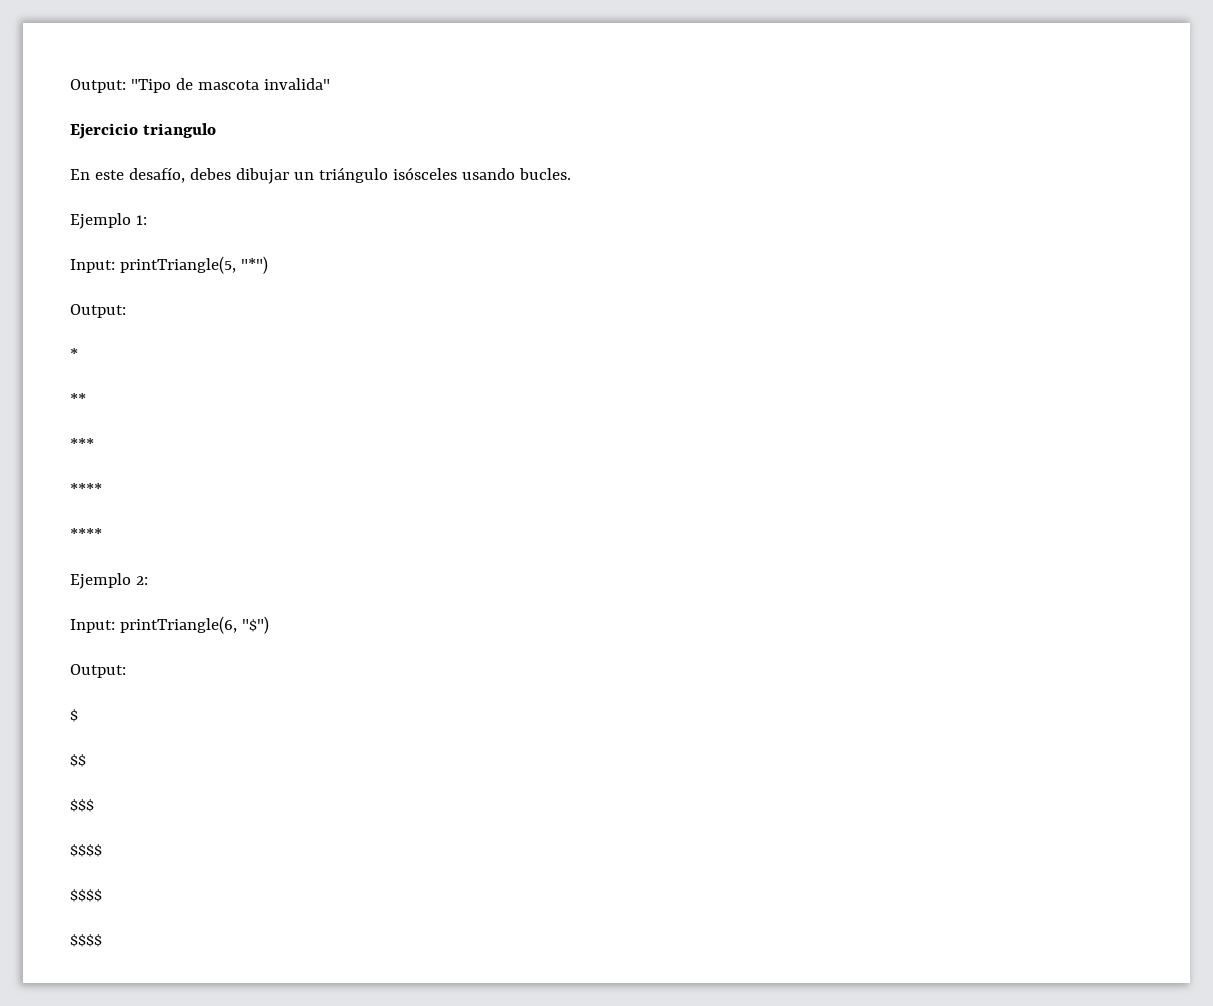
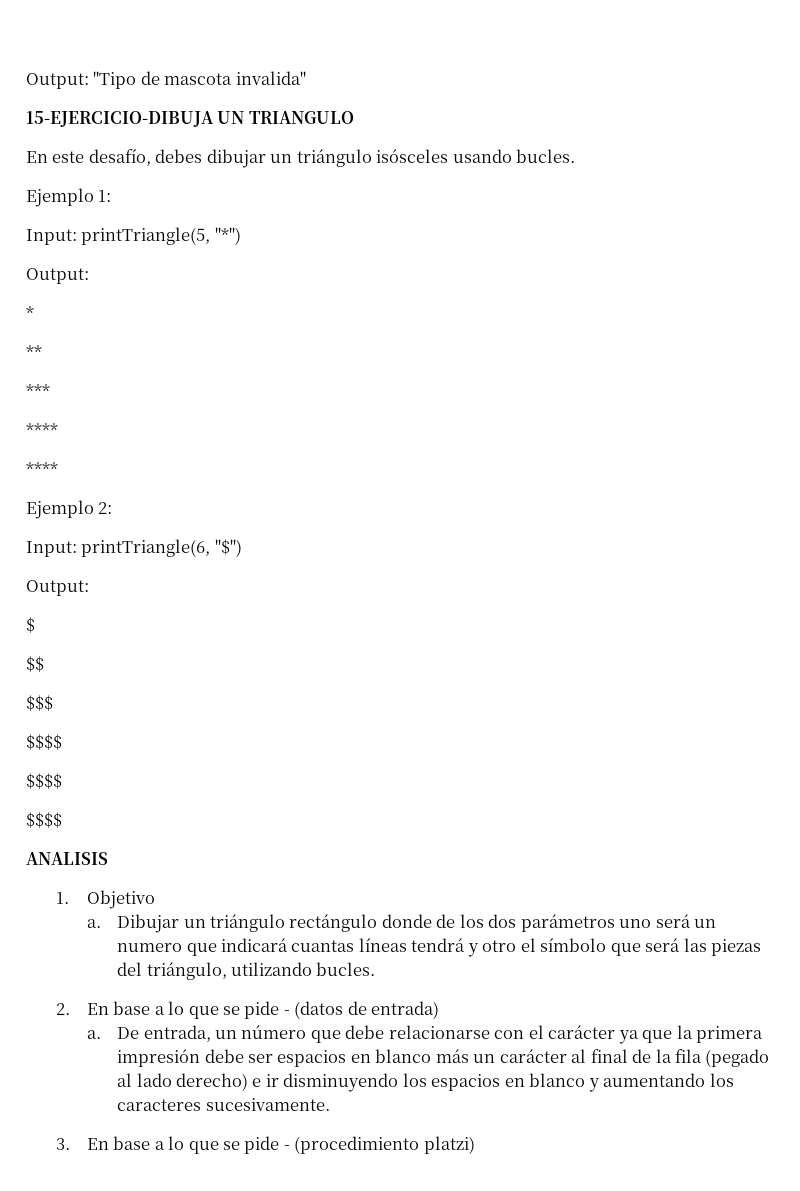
- Ejercicio triangulo
+ 15-EJERCICIO-DIBUJA UN TRIANGULO
+ ANALISIS
+ 1. Objetivo
+ a. Dibujar un triángulo rectángulo donde de los dos parámetros uno será un numero que indicará cuantas líneas tendrá y otro el símbolo que será las piezas del triángulo, utilizando bucles.
+ 2. En base a lo que se pide - (datos de entrada)
+ a. De entrada, un número que debe relacionarse con el carácter ya que la primera impresión debe ser espacios en blanco más un carácter al final de la fila (pegado al lado derecho) e ir disminuyendo los espacios en blanco y aumentando los caracteres sucesivamente.
+ 3. En base a lo que se pide - (procedimiento platzi)

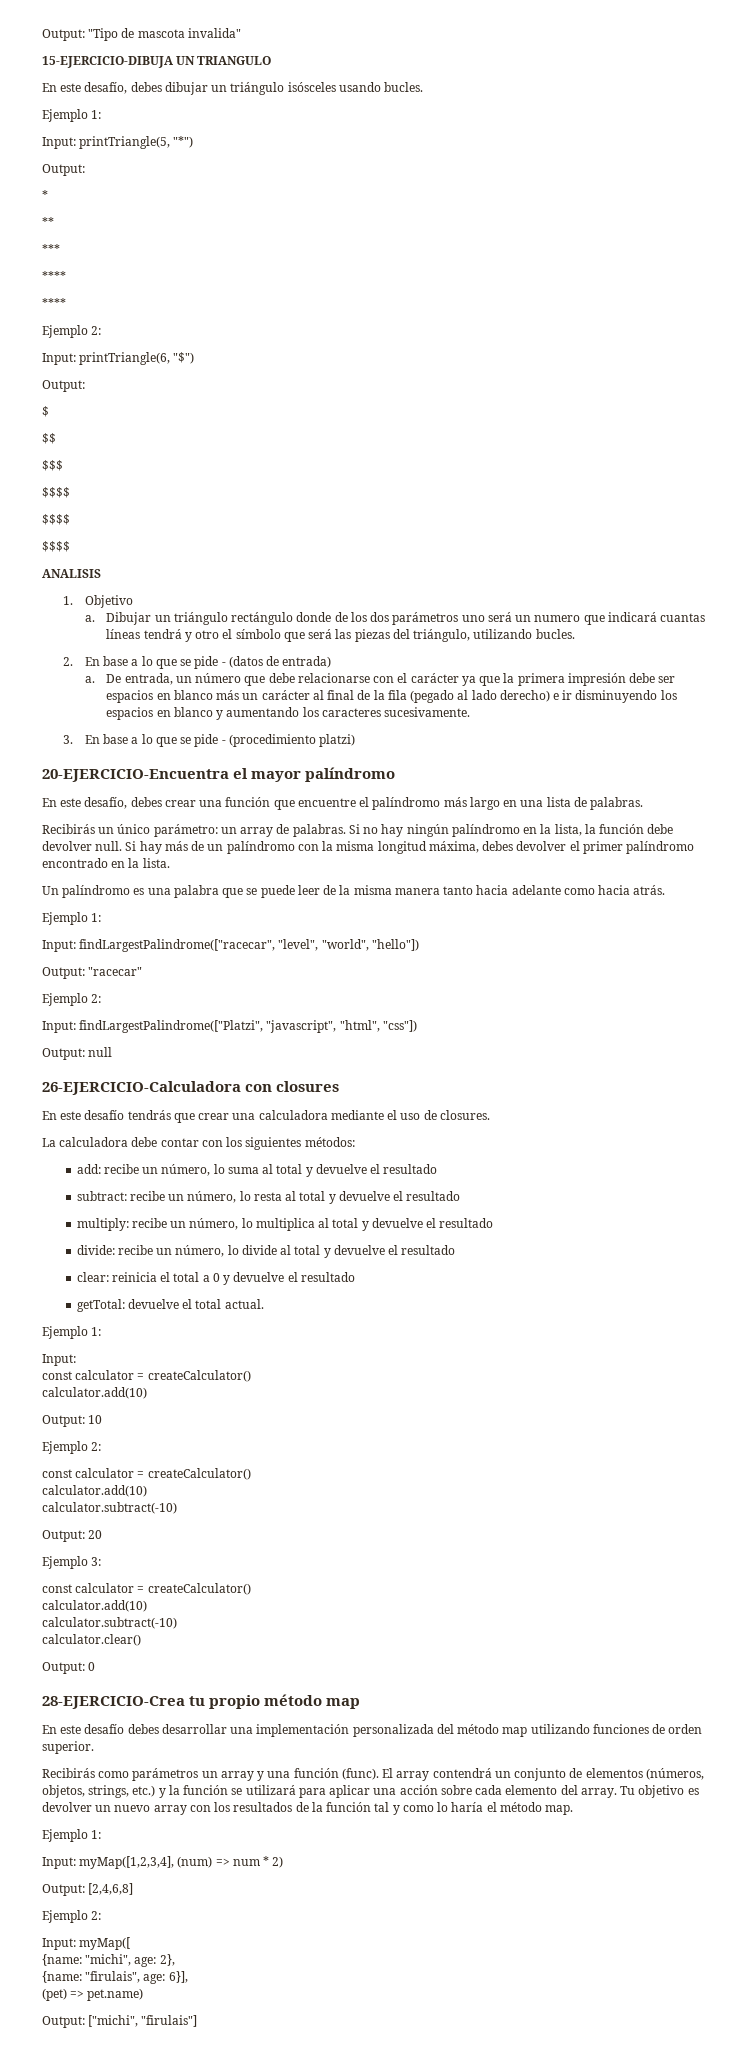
+ 20-EJERCICIO-Encuentra el mayor palíndromo
+ En este desafío, debes crear una función que encuentre el palíndromo más largo en una lista de palabras.
+ Recibirás un único parámetro: un array de palabras. Si no hay ningún palíndromo en la lista, la función debe devolver null. Si hay más de un palíndromo con la misma longitud máxima, debes devolver el primer palíndromo encontrado en la lista.
+ Un palíndromo es una palabra que se puede leer de la misma manera tanto hacia adelante como hacia atrás.
+ Ejemplo 1:
+ Input: findLargestPalindrome(["racecar", "level", "world", "hello"])
+ Output: "racecar"
+ Ejemplo 2:
+ Input: findLargestPalindrome(["Platzi", "javascript", "html", "css"])
+ Output: null
+ 26-EJERCICIO-Calculadora con closures
+ En este desafío tendrás que crear una calculadora mediante el uso de closures.
+ La calculadora debe contar con los siguientes métodos:
+ add: recibe un número, lo suma al total y devuelve el resultado
+ subtract: recibe un número, lo resta al total y devuelve el resultado
+ multiply: recibe un número, lo multiplica al total y devuelve el resultado
+ divide: recibe un número, lo divide al total y devuelve el resultado
+ clear: reinicia el total a 0 y devuelve el resultado
+ getTotal: devuelve el total actual.
+ Ejemplo 1:
+ Input:
+ const calculator = createCalculator()
+ calculator.add(10)
+ Output: 10
+ Ejemplo 2:
+ const calculator = createCalculator()
+ calculator.add(10)
+ calculator.subtract(-10)
+ Output: 20
+ Ejemplo 3:
+ const calculator = createCalculator()
+ calculator.add(10)
+ calculator.subtract(-10)
+ calculator.clear()
+ Output: 0
+ 28-EJERCICIO-Crea tu propio método map
+ En este desafío debes desarrollar una implementación personalizada del método map utilizando funciones de orden superior.
+ Recibirás como parámetros un array y una función (func). El array contendrá un conjunto de elementos (números, objetos, strings, etc.) y la función se utilizará para aplicar una acción sobre cada elemento del array. Tu objetivo es devolver un nuevo array con los resultados de la función tal y como lo haría el método map.
+ Ejemplo 1:
+ Input: myMap([1,2,3,4], (num) => num * 2)
+ Output: [2,4,6,8]
+ Ejemplo 2:
+ Input: myMap([
+ {name: "michi", age: 2},
+ {name: "firulais", age: 6}],
+ (pet) => pet.name)
+ Output: ["michi", "firulais"]

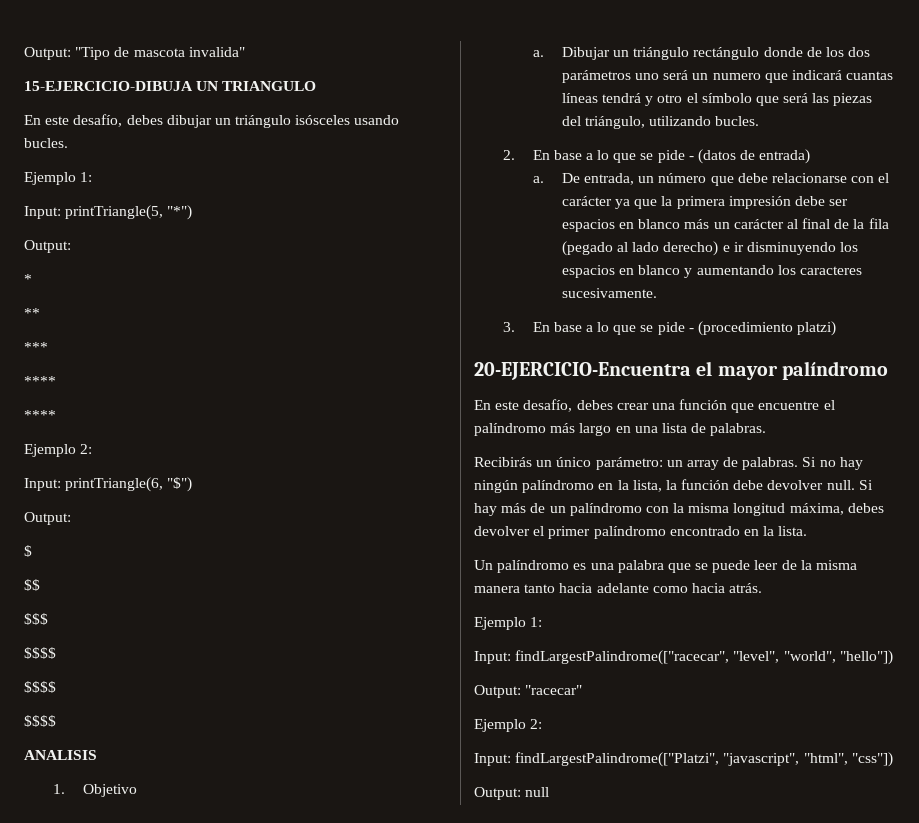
- 26-EJERCICIO-Calculadora con closures
- En este desafío tendrás que crear una calculadora mediante el uso de closures.
- La calculadora debe contar con los siguientes métodos:
- add: recibe un número, lo suma al total y devuelve el resultado
- subtract: recibe un número, lo resta al total y devuelve el resultado
- multiply: recibe un número, lo multiplica al total y devuelve el resultado
- divide: recibe un número, lo divide al total y devuelve el resultado
- clear: reinicia el total a 0 y devuelve el resultado
- getTotal: devuelve el total actual.
- Ejemplo 1:
- Input:
- const calculator = createCalculator()
- calculator.add(10)
- Output: 10
- Ejemplo 2:
- const calculator = createCalculator()
- calculator.add(10)
- calculator.subtract(-10)
- Output: 20
- Ejemplo 3:
- const calculator = createCalculator()
- calculator.add(10)
- calculator.subtract(-10)
- calculator.clear()
- Output: 0
- 28-EJERCICIO-Crea tu propio método map
- En este desafío debes desarrollar una implementación personalizada del método map utilizando funciones de orden superior.
- Recibirás como parámetros un array y una función (func). El array contendrá un conjunto de elementos (números, objetos, strings, etc.) y la función se utilizará para aplicar una acción sobre cada elemento del array. Tu objetivo es devolver un nuevo array con los resultados de la función tal y como lo haría el método map.
- Ejemplo 1:
- Input: myMap([1,2,3,4], (num) => num * 2)
- Output: [2,4,6,8]
- Ejemplo 2:
- Input: myMap([
- {name: "michi", age: 2},
- {name: "firulais", age: 6}],
- (pet) => pet.name)
- Output: ["michi", "firulais"]

